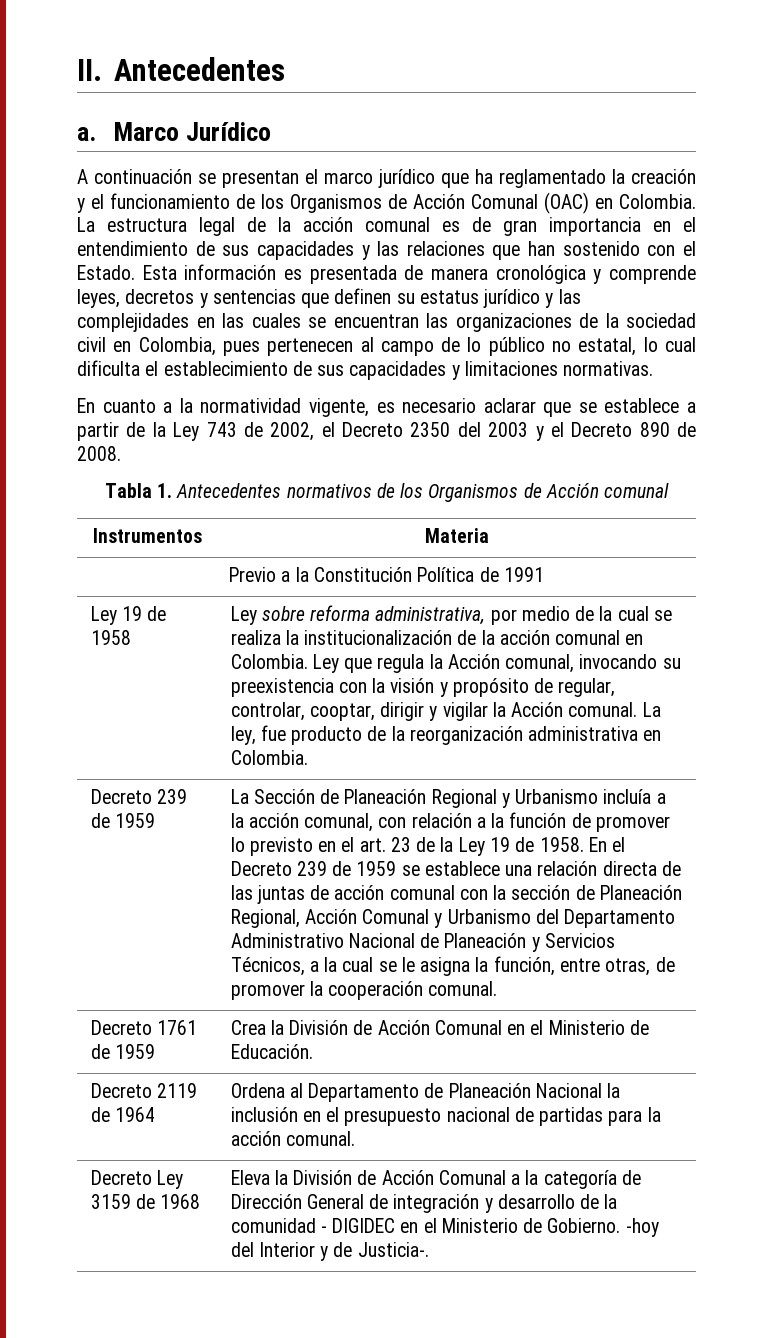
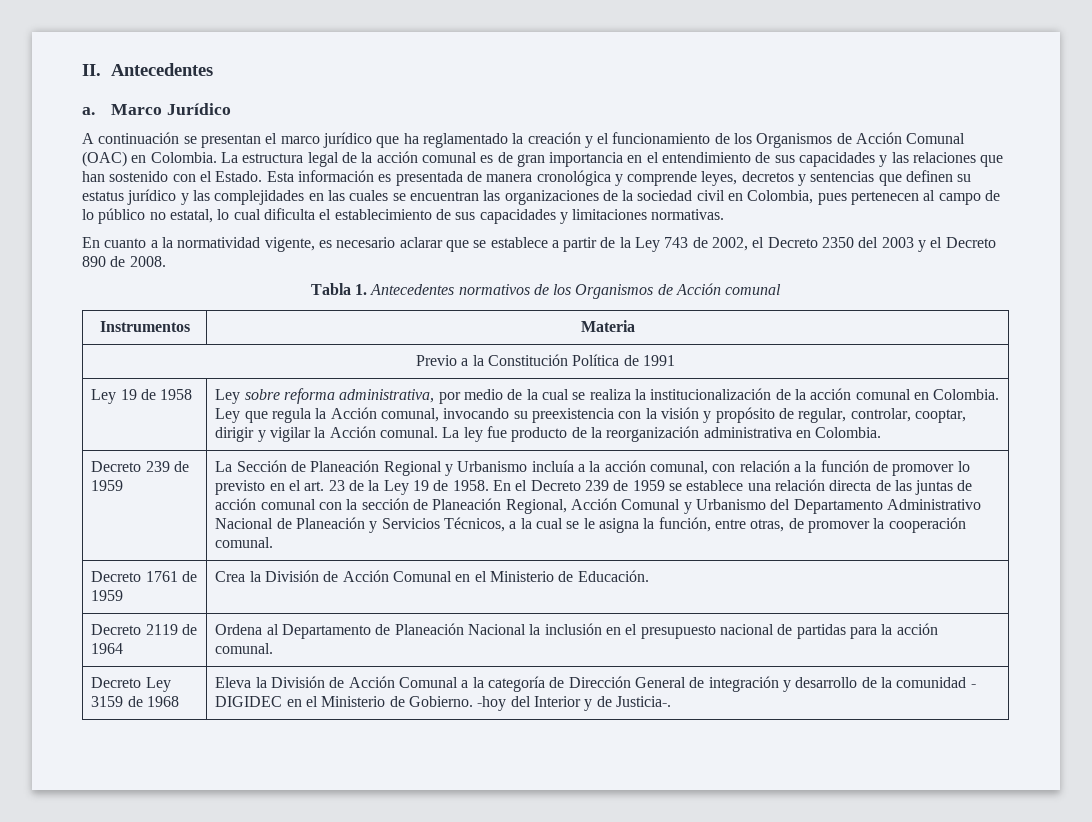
- La ley, fue producto de la reorganización administrativa en Colombia.
+ La ley fue producto de la reorganización administrativa en Colombia.

